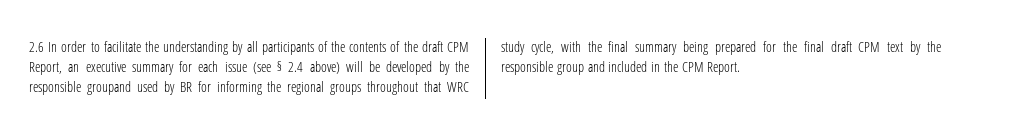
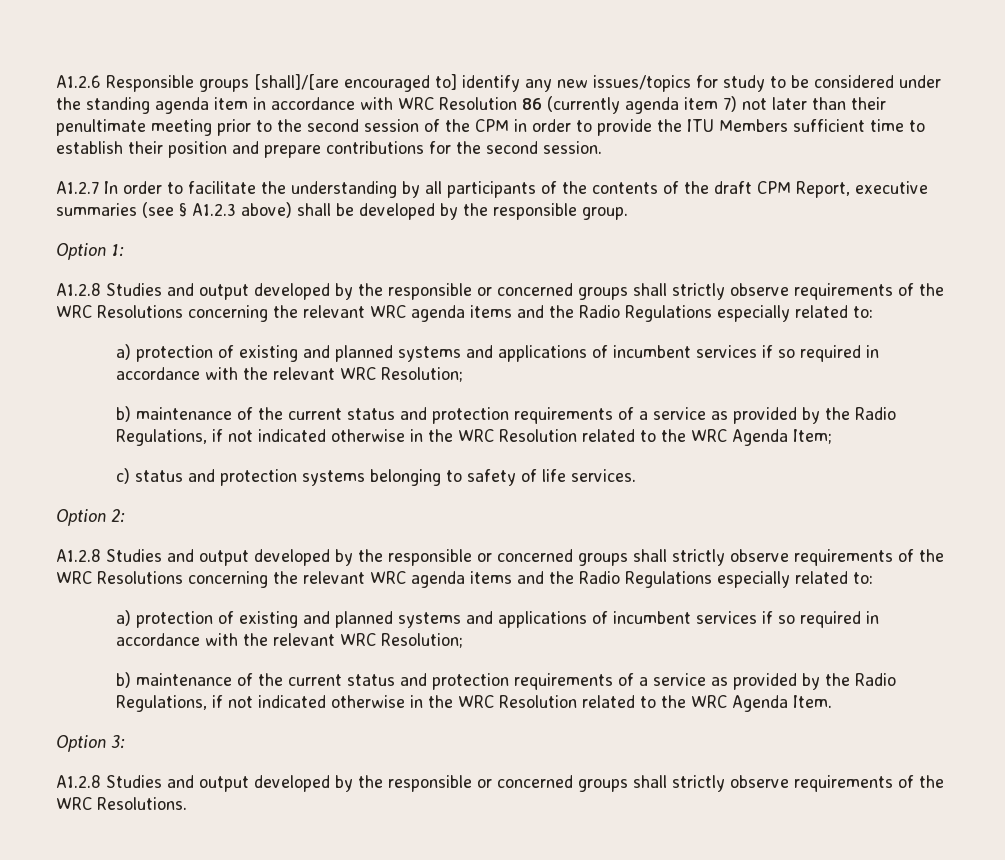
- 2.6 In order to facilitate the understanding by all participants of the contents of the draft CPM Report, an executive summary for each issue (see § 2.4 above) will be developed by the responsible groupand used by BR for informing the regional groups throughout that WRC study cycle, with the final summary being prepared for the final draft CPM text by the responsible group and included in the CPM Report.
+ A1.2.6 Responsible groups [shall]/[are encouraged to] identify any new issues/topics for study to be considered under the standing agenda item in accordance with WRC Resolution 86 (currently agenda item 7) not later than their penultimate meeting prior to the second session of the CPM in order to provide the ITU Members sufficient time to establish their position and prepare contributions for the second session.
+ A1.2.7 In order to facilitate the understanding by all participants of the contents of the draft CPM Report, executive summaries (see § A1.2.3 above) shall be developed by the responsible group.
+ Option 1:
+ A1.2.8 Studies and output developed by the responsible or concerned groups shall strictly observe requirements of the WRC Resolutions concerning the relevant WRC agenda items and the Radio Regulations especially related to:
+ a) protection of existing and planned systems and applications of incumbent services if so required in accordance with the relevant WRC Resolution;
+ b) maintenance of the current status and protection requirements of a service as provided by the Radio Regulations, if not indicated otherwise in the WRC Resolution related to the WRC Agenda Item;
+ c) status and protection systems belonging to safety of life services.
+ Option 2:
+ A1.2.8 Studies and output developed by the responsible or concerned groups shall strictly observe requirements of the WRC Resolutions concerning the relevant WRC agenda items and the Radio Regulations especially related to:
+ a) protection of existing and planned systems and applications of incumbent services if so required in accordance with the relevant WRC Resolution;
+ b) maintenance of the current status and protection requirements of a service as provided by the Radio Regulations, if not indicated otherwise in the WRC Resolution related to the WRC Agenda Item.
+ Option 3:
+ A1.2.8 Studies and output developed by the responsible or concerned groups shall strictly observe requirements of the WRC Resolutions.

